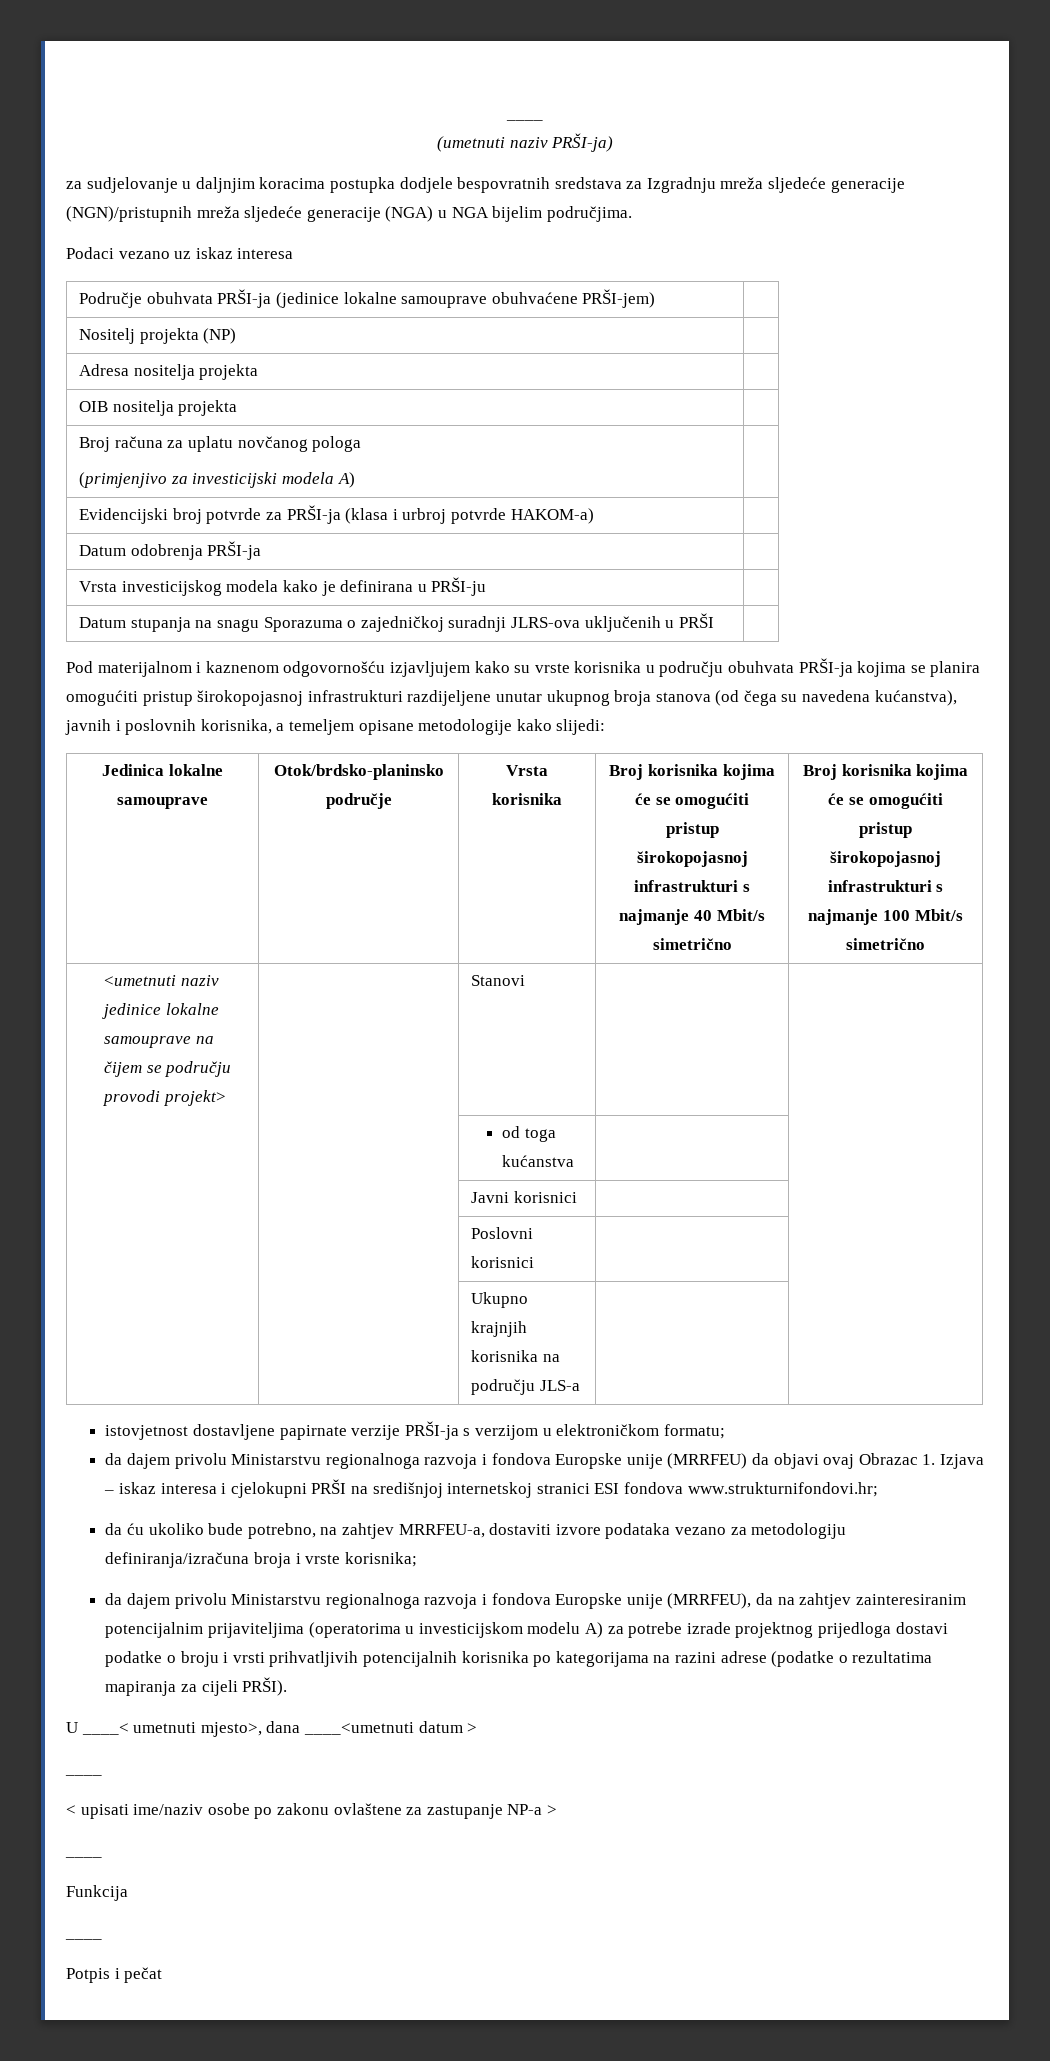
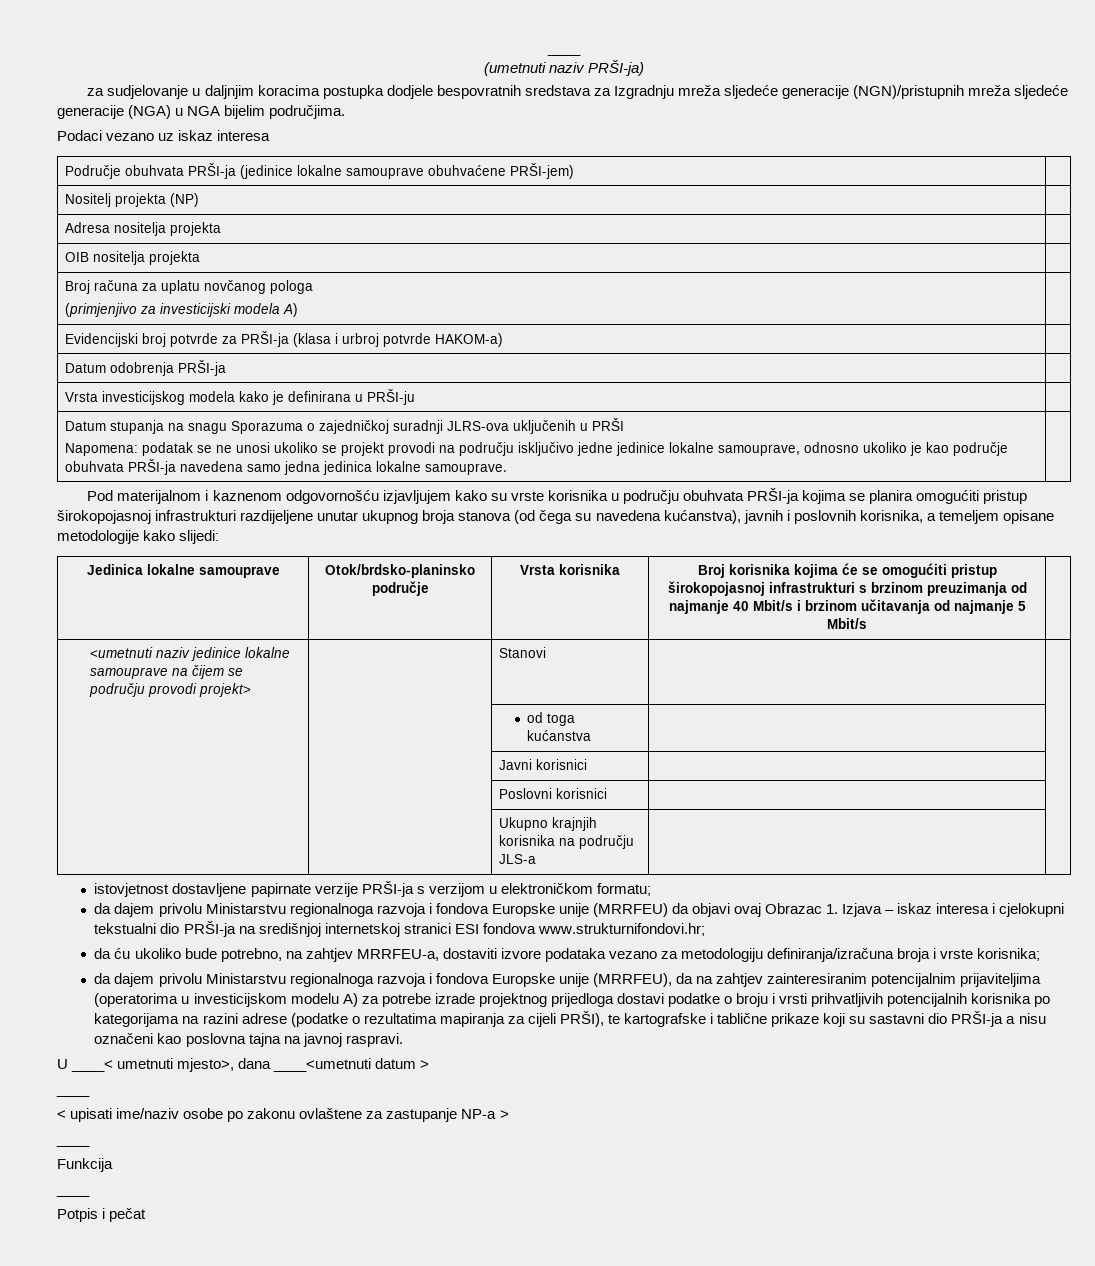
+ Napomena: podatak se ne unosi ukoliko se projekt provodi na području isključivo jedne jedinice lokalne samouprave, odnosno ukoliko je kao područje obuhvata PRŠI-ja navedena samo jedna jedinica lokalne samouprave.
- Jedinica lokalne samouprave | Otok/brdsko-planinsko područje | Vrsta korisnika | Broj korisnika kojima će se omogućiti pristup širokopojasnoj infrastrukturi s najmanje 40 Mbit/s simetrično | Broj korisnika kojima će se omogućiti pristup širokopojasnoj infrastrukturi s najmanje 100 Mbit/s simetrično
+ Jedinica lokalne samouprave | Otok/brdsko-planinsko područje | Vrsta korisnika | Broj korisnika kojima će se omogućiti pristup širokopojasnoj infrastrukturi s brzinom preuzimanja od najmanje 40 Mbit/s i brzinom učitavanja od najmanje 5 Mbit/s |
- da dajem privolu Ministarstvu regionalnoga razvoja i fondova Europske unije (MRRFEU) da objavi ovaj Obrazac 1. Izjava – iskaz interesa i cjelokupni PRŠI na središnjoj internetskoj stranici ESI fondova www.strukturnifondovi.hr;
+ da dajem privolu Ministarstvu regionalnoga razvoja i fondova Europske unije (MRRFEU) da objavi ovaj Obrazac 1. Izjava – iskaz interesa i cjelokupni tekstualni dio PRŠI-ja na središnjoj internetskoj stranici ESI fondova www.strukturnifondovi.hr;
- da dajem privolu Ministarstvu regionalnoga razvoja i fondova Europske unije (MRRFEU), da na zahtjev zainteresiranim potencijalnim prijaviteljima (operatorima u investicijskom modelu A) za potrebe izrade projektnog prijedloga dostavi podatke o broju i vrsti prihvatljivih potencijalnih korisnika po kategorijama na razini adrese (podatke o rezultatima mapiranja za cijeli PRŠI).
+ da dajem privolu Ministarstvu regionalnoga razvoja i fondova Europske unije (MRRFEU), da na zahtjev zainteresiranim potencijalnim prijaviteljima (operatorima u investicijskom modelu A) za potrebe izrade projektnog prijedloga dostavi podatke o broju i vrsti prihvatljivih potencijalnih korisnika po kategorijama na razini adrese (podatke o rezultatima mapiranja za cijeli PRŠI), te kartografske i tablične prikaze koji su sastavni dio PRŠI-ja a nisu označeni kao poslovna tajna na javnoj raspravi.

